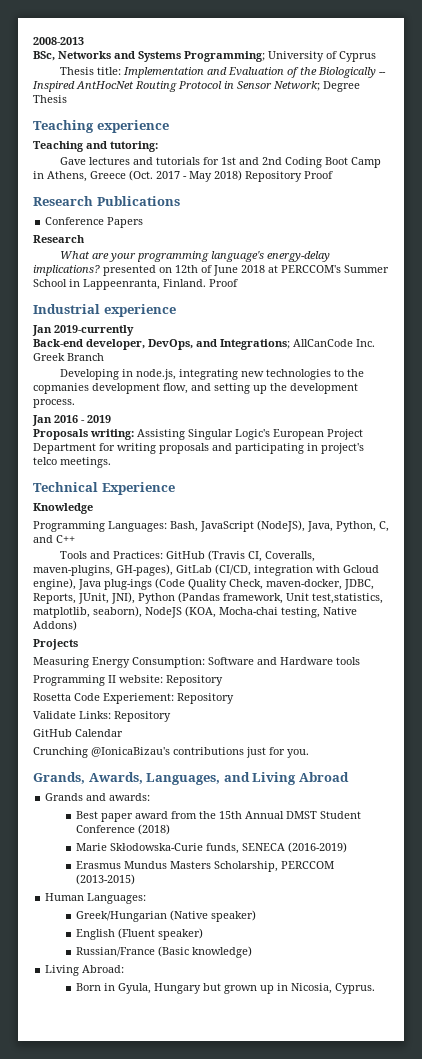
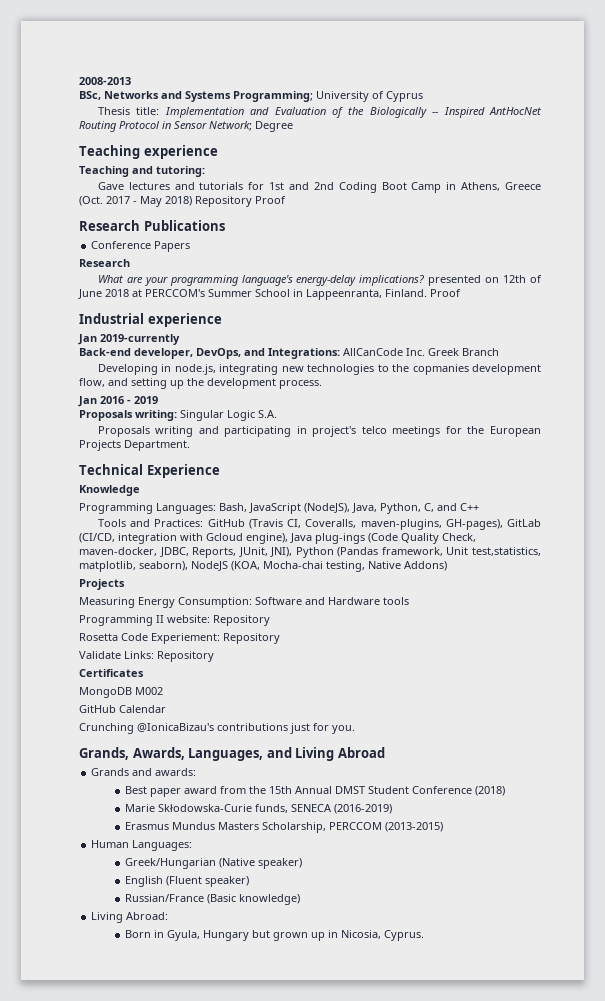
- Thesis title: Implementation and Evaluation of the Biologically -- Inspired AntHocNet Routing Protocol in Sensor Network; Degree Thesis
+ Thesis title: Implementation and Evaluation of the Biologically -- Inspired AntHocNet Routing Protocol in Sensor Network; Degree
- Back-end developer, DevOps, and Integrations; AllCanCode Inc. Greek Branch
+ Back-end developer, DevOps, and Integrations: AllCanCode Inc. Greek Branch
- Proposals writing: Assisting Singular Logic's European Project Department for writing proposals and participating in project's telco meetings.
+ Proposals writing: Singular Logic S.A.
+ Proposals writing and participating in project's telco meetings for the European Projects Department.
+ Certificates
+ MongoDB M002

